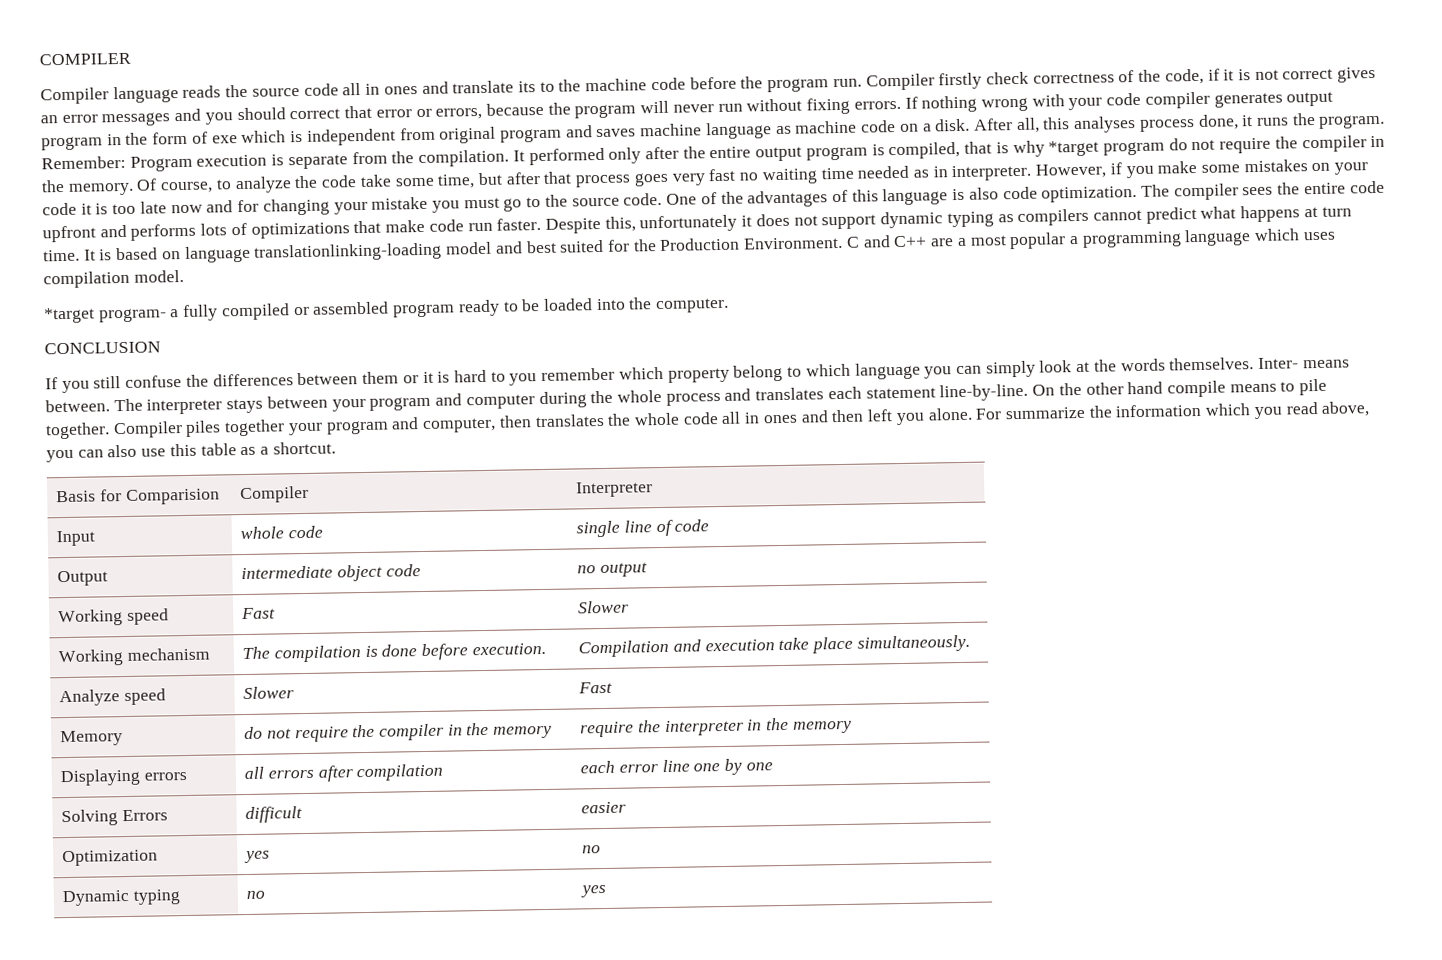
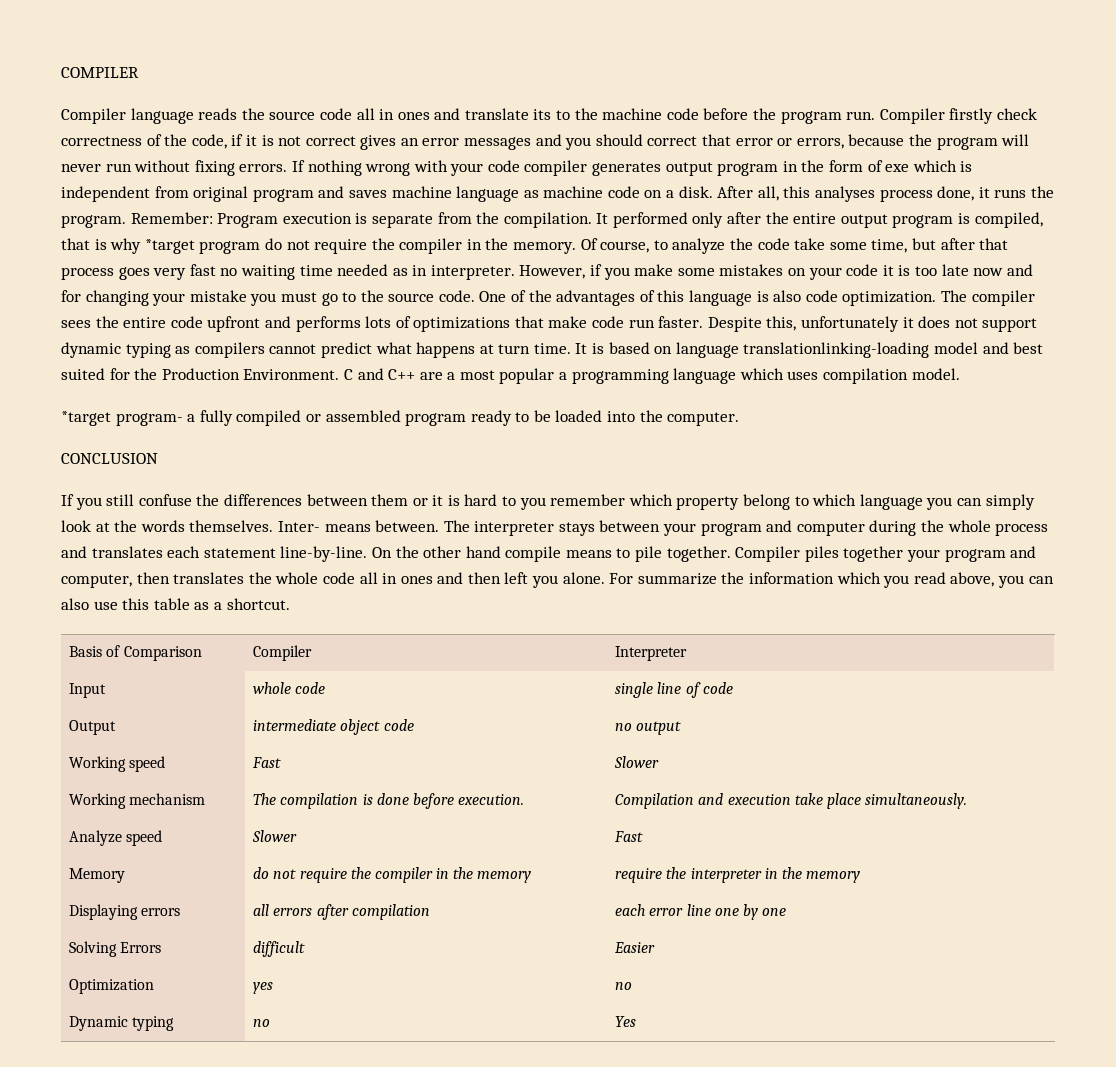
- Basis for Comparision | Compiler | Interpreter
+ Basis of Comparison | Compiler | Interpreter
- Solving Errors | difficult | easier
+ Solving Errors | difficult | Easier
- Dynamic typing | no | yes
+ Dynamic typing | no | Yes

